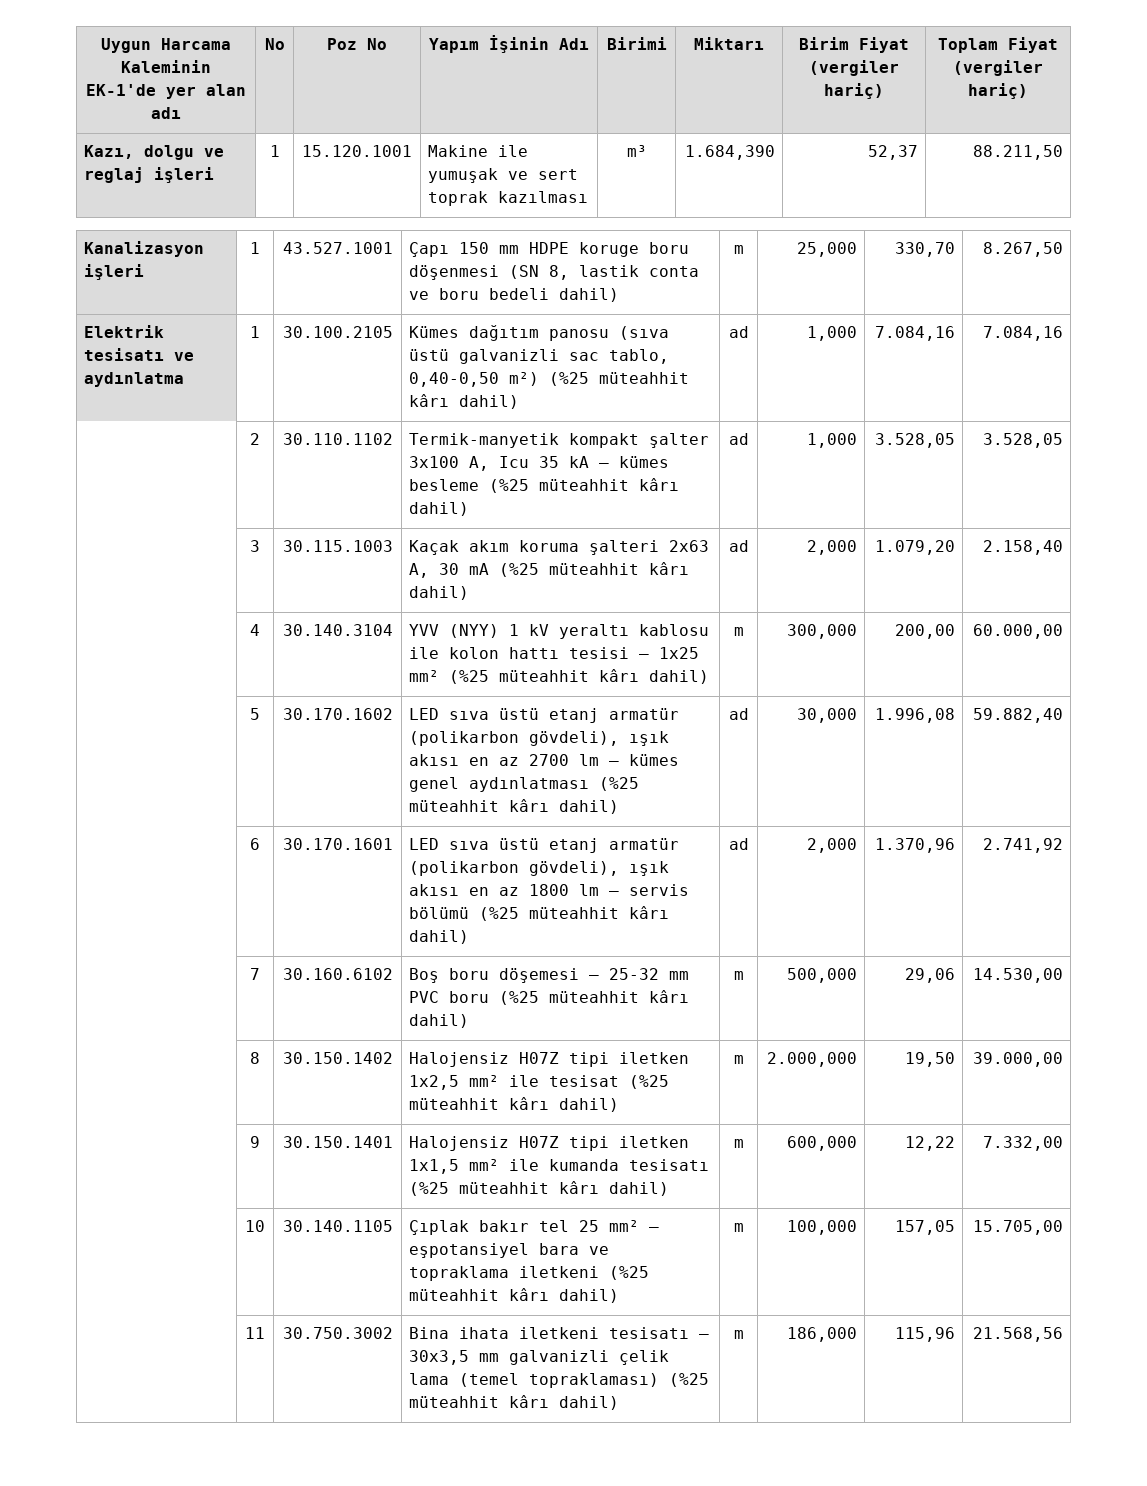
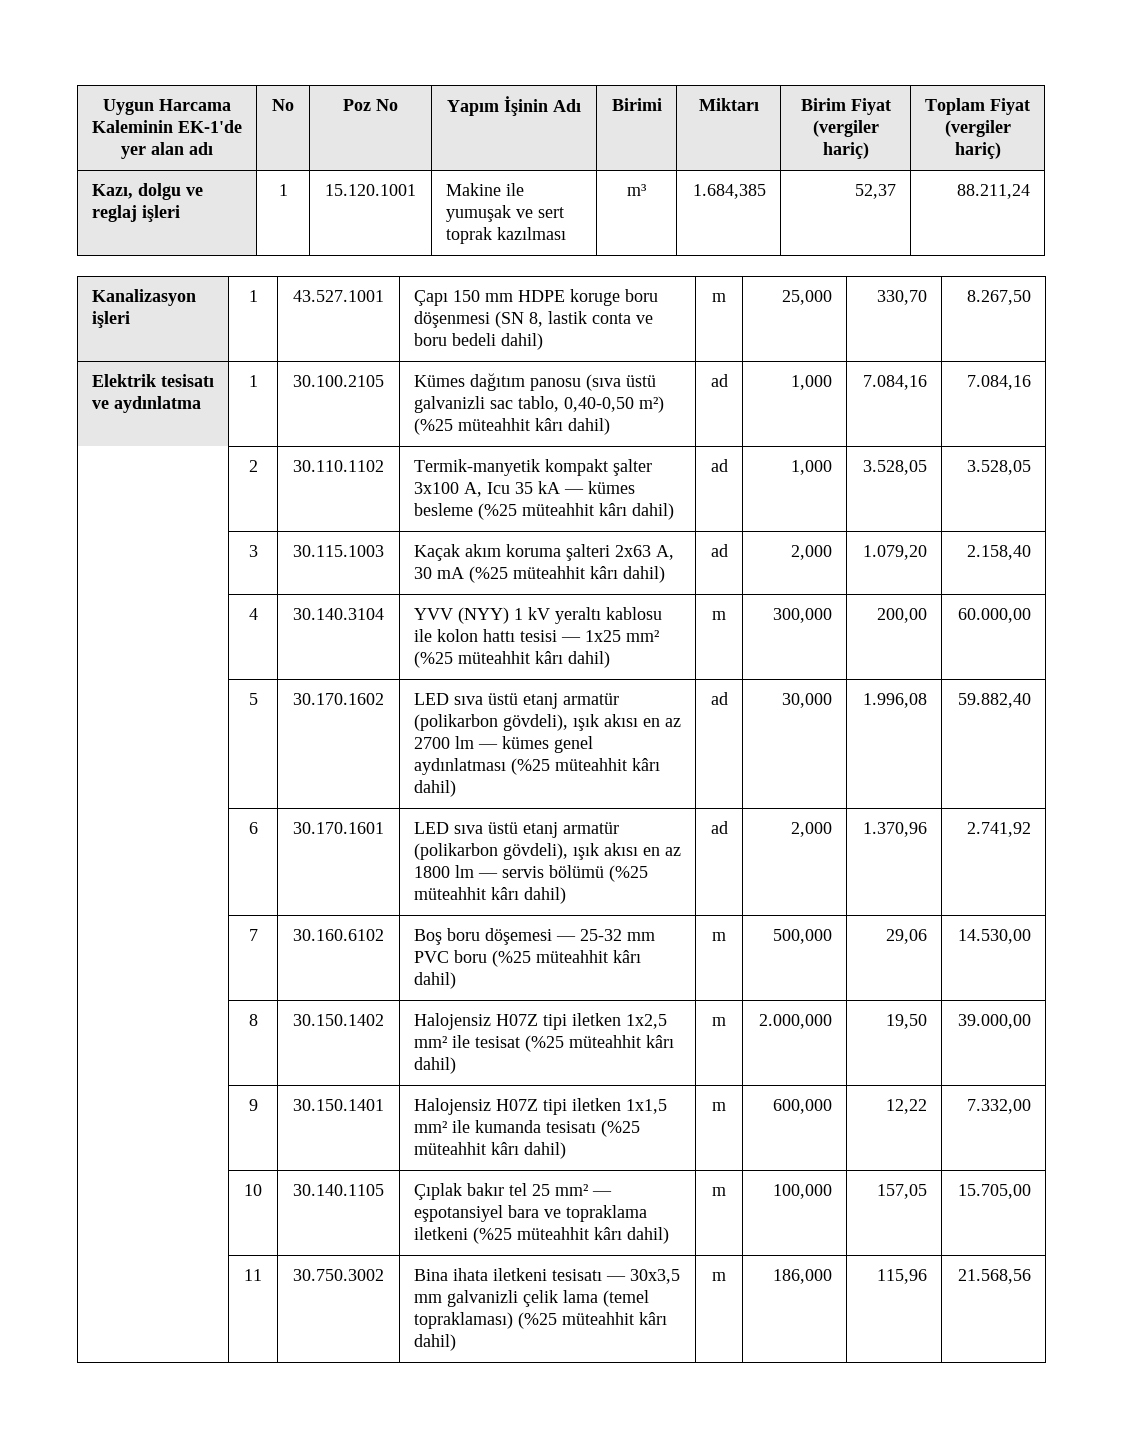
- Kazı, dolgu ve reglaj işleri | 1 | 15.120.1001 | Makine ile yumuşak ve sert toprak kazılması | m³ | 1.684,390 | 52,37 | 88.211,50
+ Kazı, dolgu ve reglaj işleri | 1 | 15.120.1001 | Makine ile yumuşak ve sert toprak kazılması | m³ | 1.684,385 | 52,37 | 88.211,24

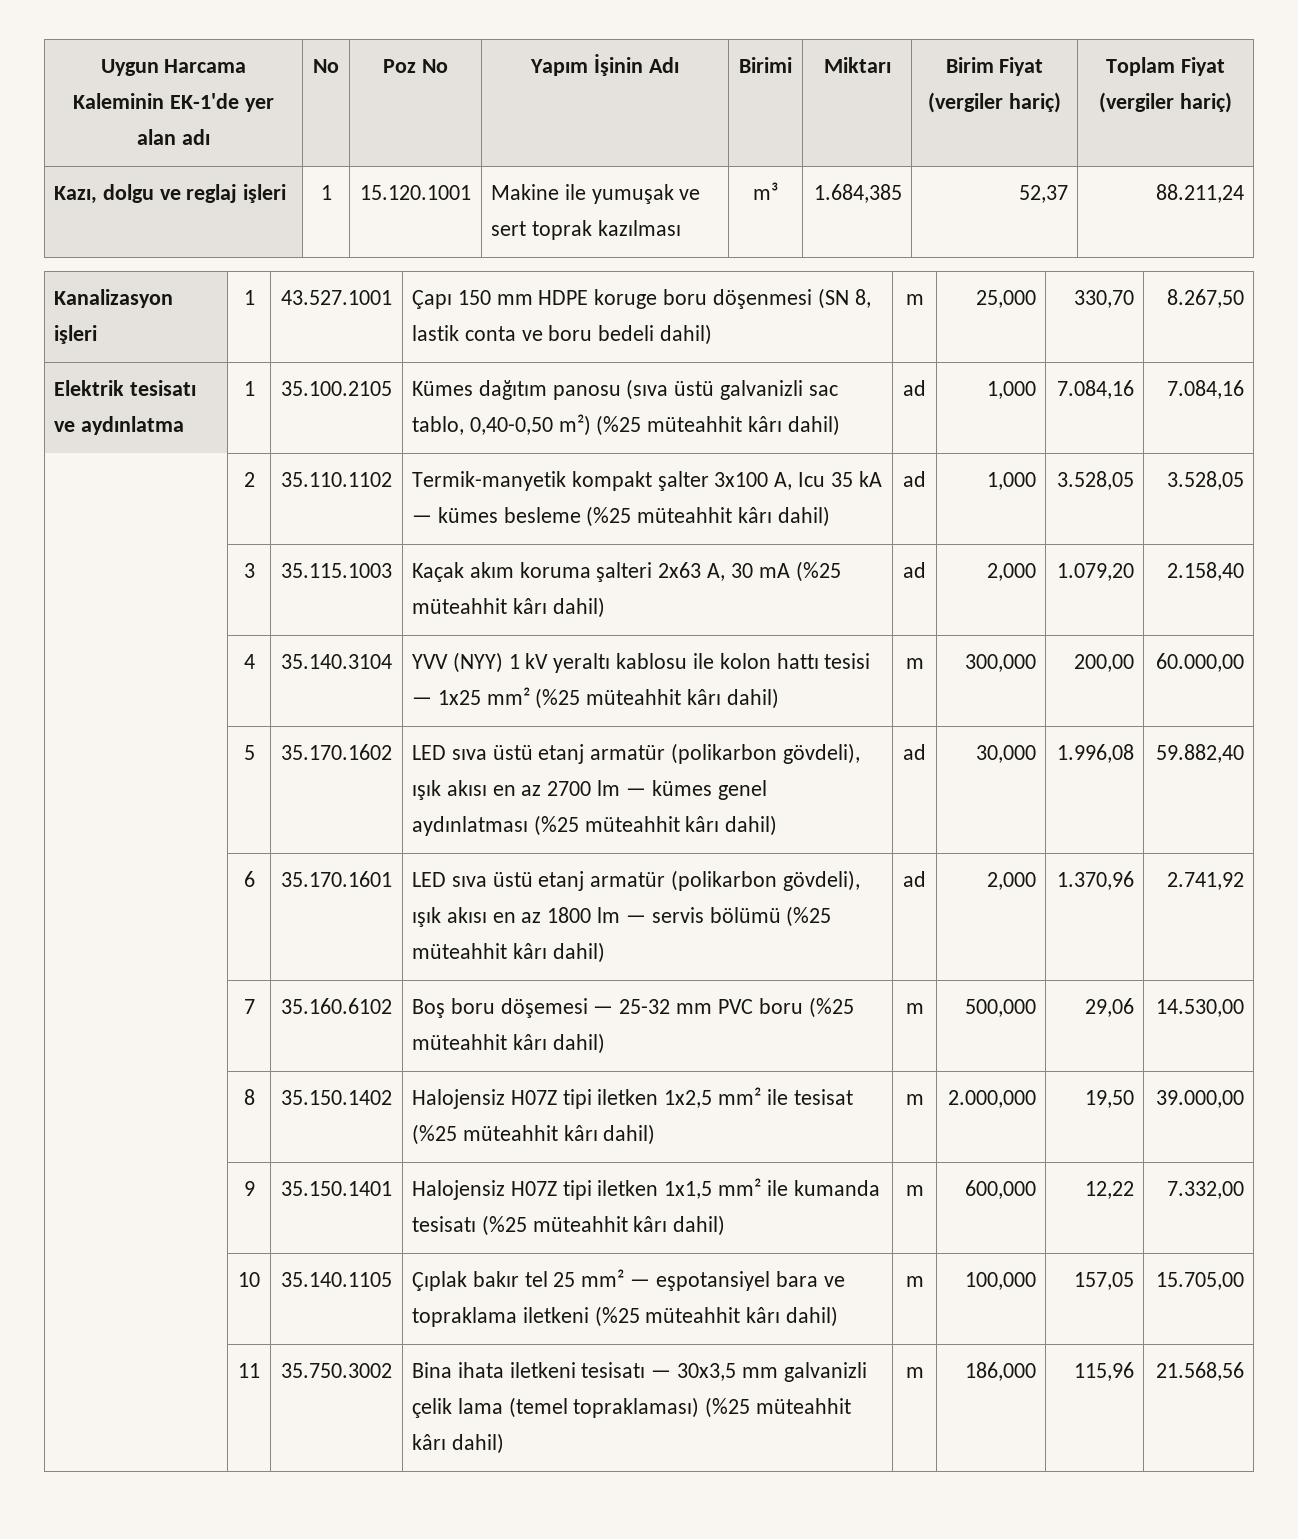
- Elektrik tesisatı ve aydınlatma | 1 | 30.100.2105 | Kümes dağıtım panosu (sıva üstü galvanizli sac tablo, 0,40-0,50 m²) (%25 müteahhit kârı dahil) | ad | 1,000 | 7.084,16 | 7.084,16
+ Elektrik tesisatı ve aydınlatma | 1 | 35.100.2105 | Kümes dağıtım panosu (sıva üstü galvanizli sac tablo, 0,40-0,50 m²) (%25 müteahhit kârı dahil) | ad | 1,000 | 7.084,16 | 7.084,16
- | 2 | 30.110.1102 | Termik-manyetik kompakt şalter 3x100 A, Icu 35 kA — kümes besleme (%25 müteahhit kârı dahil) | ad | 1,000 | 3.528,05 | 3.528,05
+ | 2 | 35.110.1102 | Termik-manyetik kompakt şalter 3x100 A, Icu 35 kA — kümes besleme (%25 müteahhit kârı dahil) | ad | 1,000 | 3.528,05 | 3.528,05
- | 3 | 30.115.1003 | Kaçak akım koruma şalteri 2x63 A, 30 mA (%25 müteahhit kârı dahil) | ad | 2,000 | 1.079,20 | 2.158,40
+ | 3 | 35.115.1003 | Kaçak akım koruma şalteri 2x63 A, 30 mA (%25 müteahhit kârı dahil) | ad | 2,000 | 1.079,20 | 2.158,40
- | 4 | 30.140.3104 | YVV (NYY) 1 kV yeraltı kablosu ile kolon hattı tesisi — 1x25 mm² (%25 müteahhit kârı dahil) | m | 300,000 | 200,00 | 60.000,00
+ | 4 | 35.140.3104 | YVV (NYY) 1 kV yeraltı kablosu ile kolon hattı tesisi — 1x25 mm² (%25 müteahhit kârı dahil) | m | 300,000 | 200,00 | 60.000,00
- | 5 | 30.170.1602 | LED sıva üstü etanj armatür (polikarbon gövdeli), ışık akısı en az 2700 lm — kümes genel aydınlatması (%25 müteahhit kârı dahil) | ad | 30,000 | 1.996,08 | 59.882,40
+ | 5 | 35.170.1602 | LED sıva üstü etanj armatür (polikarbon gövdeli), ışık akısı en az 2700 lm — kümes genel aydınlatması (%25 müteahhit kârı dahil) | ad | 30,000 | 1.996,08 | 59.882,40
- | 6 | 30.170.1601 | LED sıva üstü etanj armatür (polikarbon gövdeli), ışık akısı en az 1800 lm — servis bölümü (%25 müteahhit kârı dahil) | ad | 2,000 | 1.370,96 | 2.741,92
+ | 6 | 35.170.1601 | LED sıva üstü etanj armatür (polikarbon gövdeli), ışık akısı en az 1800 lm — servis bölümü (%25 müteahhit kârı dahil) | ad | 2,000 | 1.370,96 | 2.741,92
- | 7 | 30.160.6102 | Boş boru döşemesi — 25-32 mm PVC boru (%25 müteahhit kârı dahil) | m | 500,000 | 29,06 | 14.530,00
+ | 7 | 35.160.6102 | Boş boru döşemesi — 25-32 mm PVC boru (%25 müteahhit kârı dahil) | m | 500,000 | 29,06 | 14.530,00
- | 8 | 30.150.1402 | Halojensiz H07Z tipi iletken 1x2,5 mm² ile tesisat (%25 müteahhit kârı dahil) | m | 2.000,000 | 19,50 | 39.000,00
+ | 8 | 35.150.1402 | Halojensiz H07Z tipi iletken 1x2,5 mm² ile tesisat (%25 müteahhit kârı dahil) | m | 2.000,000 | 19,50 | 39.000,00
- | 9 | 30.150.1401 | Halojensiz H07Z tipi iletken 1x1,5 mm² ile kumanda tesisatı (%25 müteahhit kârı dahil) | m | 600,000 | 12,22 | 7.332,00
+ | 9 | 35.150.1401 | Halojensiz H07Z tipi iletken 1x1,5 mm² ile kumanda tesisatı (%25 müteahhit kârı dahil) | m | 600,000 | 12,22 | 7.332,00
- | 10 | 30.140.1105 | Çıplak bakır tel 25 mm² — eşpotansiyel bara ve topraklama iletkeni (%25 müteahhit kârı dahil) | m | 100,000 | 157,05 | 15.705,00
+ | 10 | 35.140.1105 | Çıplak bakır tel 25 mm² — eşpotansiyel bara ve topraklama iletkeni (%25 müteahhit kârı dahil) | m | 100,000 | 157,05 | 15.705,00
- | 11 | 30.750.3002 | Bina ihata iletkeni tesisatı — 30x3,5 mm galvanizli çelik lama (temel topraklaması) (%25 müteahhit kârı dahil) | m | 186,000 | 115,96 | 21.568,56
+ | 11 | 35.750.3002 | Bina ihata iletkeni tesisatı — 30x3,5 mm galvanizli çelik lama (temel topraklaması) (%25 müteahhit kârı dahil) | m | 186,000 | 115,96 | 21.568,56

